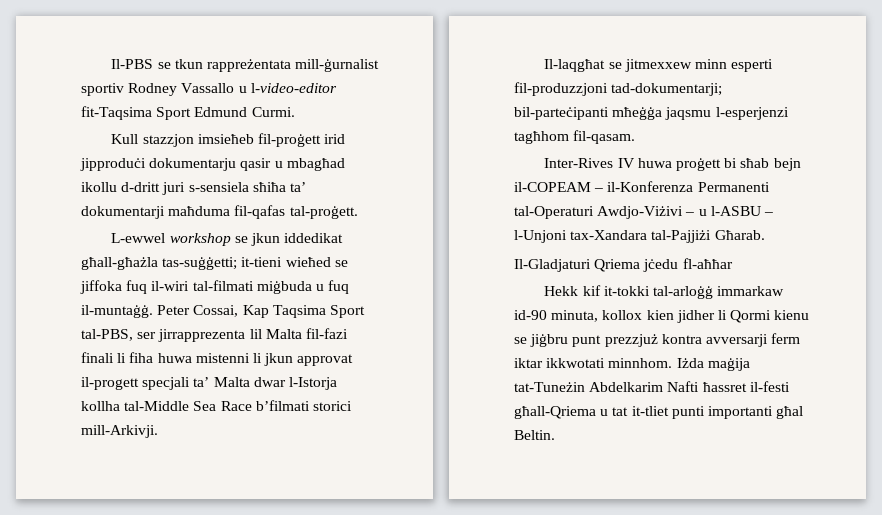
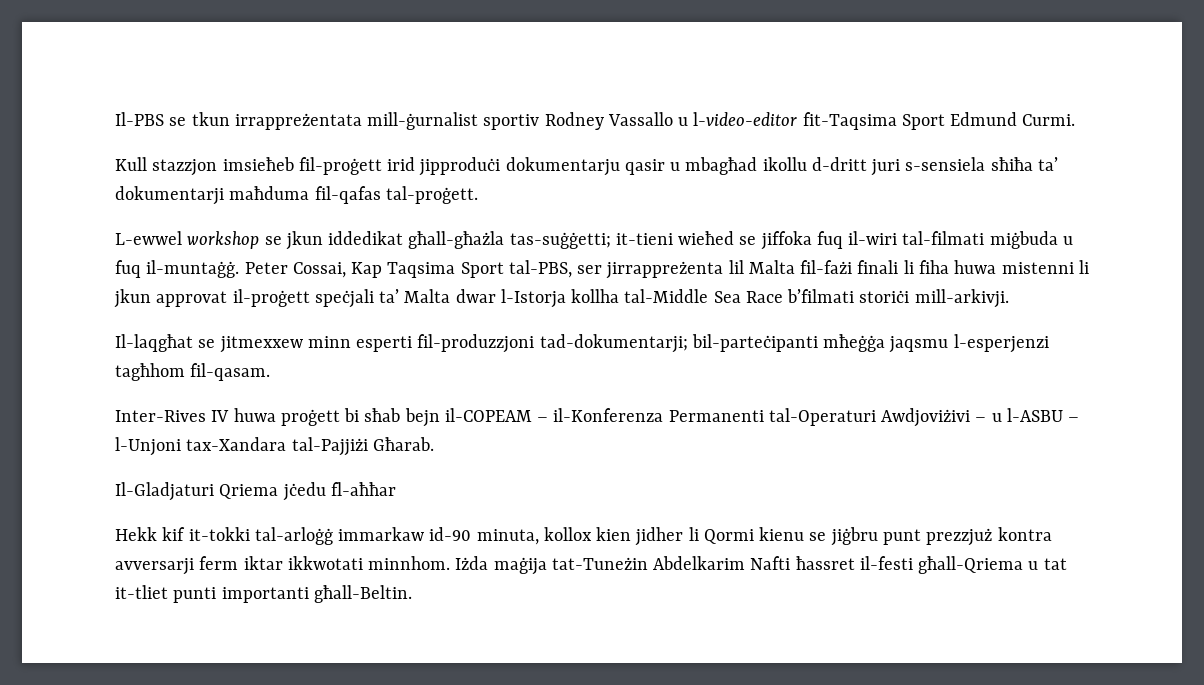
- Il-PBS se tkun rappreżentata mill-ġurnalist sportiv Rodney Vassallo u l-video-editor fit-Taqsima Sport Edmund Curmi.
+ Il-PBS se tkun irrappreżentata mill-ġurnalist sportiv Rodney Vassallo u l-video-editor fit-Taqsima Sport Edmund Curmi.
- Peter Cossai, Kap Taqsima Sport tal-PBS, ser jirrapprezenta lil Malta fil-fazi finali li fiha huwa mistenni li jkun approvat il-progett specjali ta’ Malta dwar l-Istorja kollha tal-Middle Sea Race b’filmati storici mill-Arkivji.
+ Peter Cossai, Kap Taqsima Sport tal-PBS, ser jirrappreżenta lil Malta fil-fażi finali li fiha huwa mistenni li jkun approvat il-proġett speċjali ta’ Malta dwar l-Istorja kollha tal-Middle Sea Race b’filmati storiċi mill-arkivji.
- Inter-Rives IV huwa proġett bi sħab bejn il-COPEAM – il-Konferenza Permanenti tal-Operaturi Awdjo-Viżivi – u l-ASBU – l-Unjoni tax-Xandara tal-Pajjiżi Għarab.
+ Inter-Rives IV huwa proġett bi sħab bejn il-COPEAM – il-Konferenza Permanenti tal-Operaturi Awdjoviżivi – u l-ASBU – l-Unjoni tax-Xandara tal-Pajjiżi Għarab.
- Iżda maġija tat-Tuneżin Abdelkarim Nafti ħassret il-festi għall-Qriema u tat it-tliet punti importanti għal Beltin.
+ Iżda maġija tat-Tuneżin Abdelkarim Nafti ħassret il-festi għall-Qriema u tat it-tliet punti importanti għall-Beltin.

